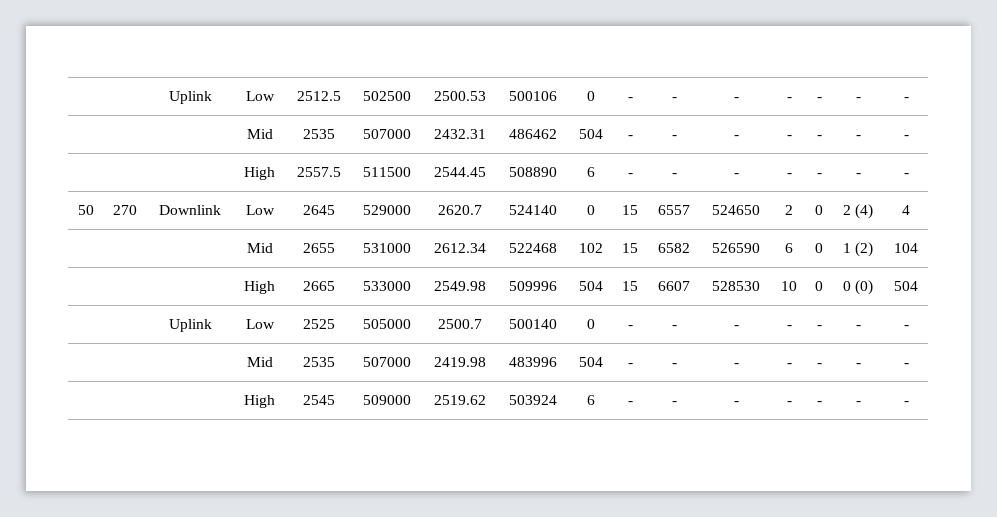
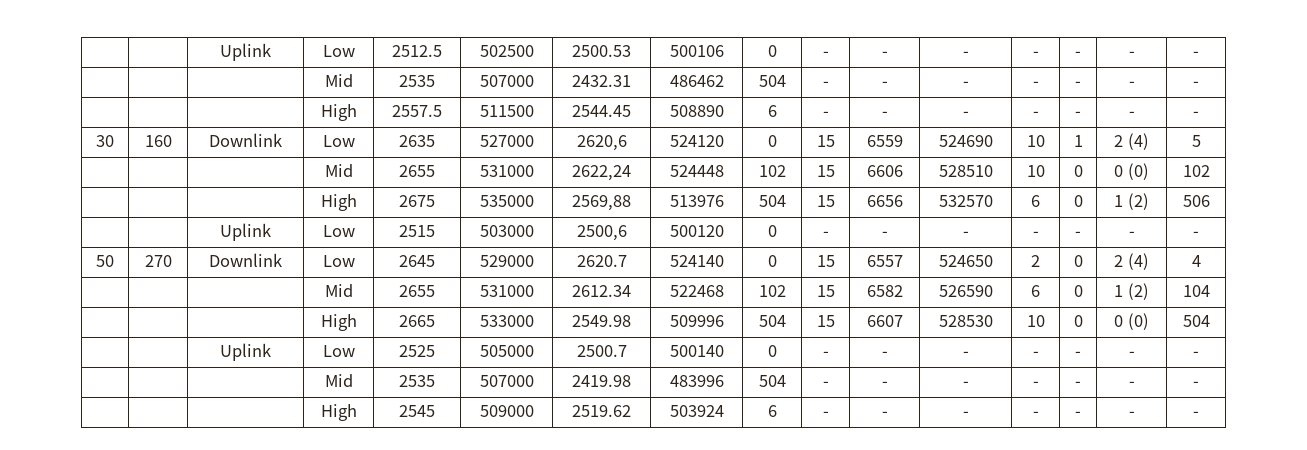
+ 30 | 160 | Downlink | Low | 2635 | 527000 | 2620,6 | 524120 | 0 | 15 | 6559 | 524690 | 10 | 1 | 2 (4) | 5
+ | | | Mid | 2655 | 531000 | 2622,24 | 524448 | 102 | 15 | 6606 | 528510 | 10 | 0 | 0 (0) | 102
+ | | | High | 2675 | 535000 | 2569,88 | 513976 | 504 | 15 | 6656 | 532570 | 6 | 0 | 1 (2) | 506
+ | | Uplink | Low | 2515 | 503000 | 2500,6 | 500120 | 0 | - | - | - | - | - | - | -

